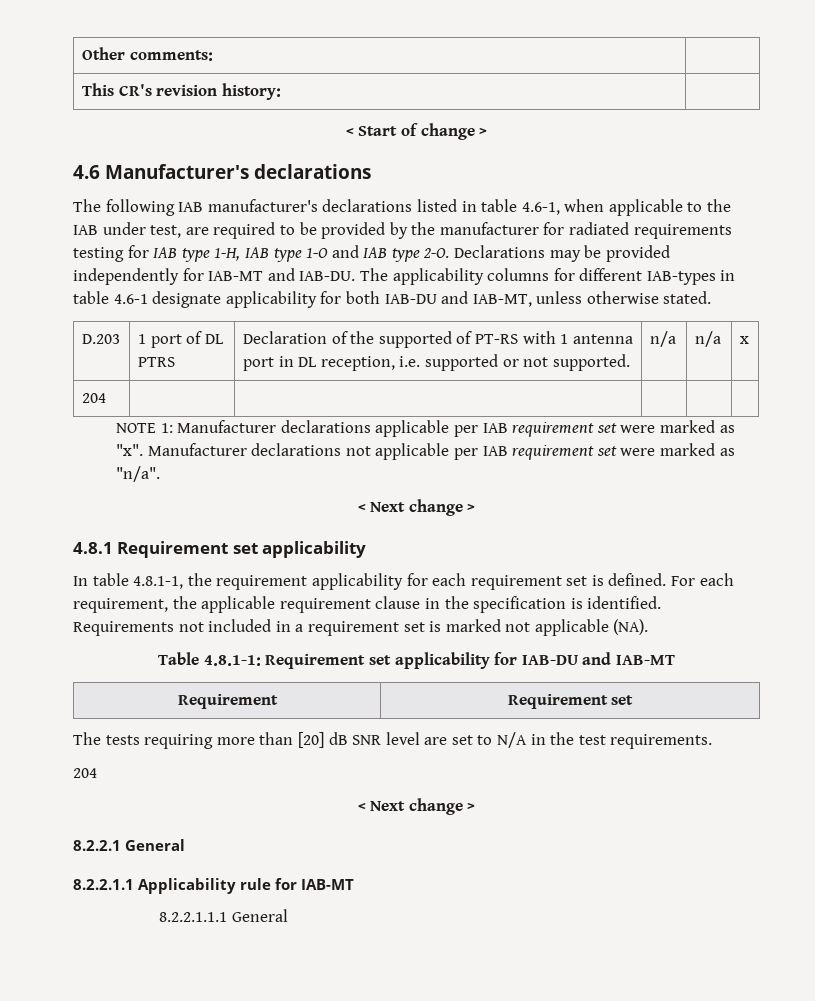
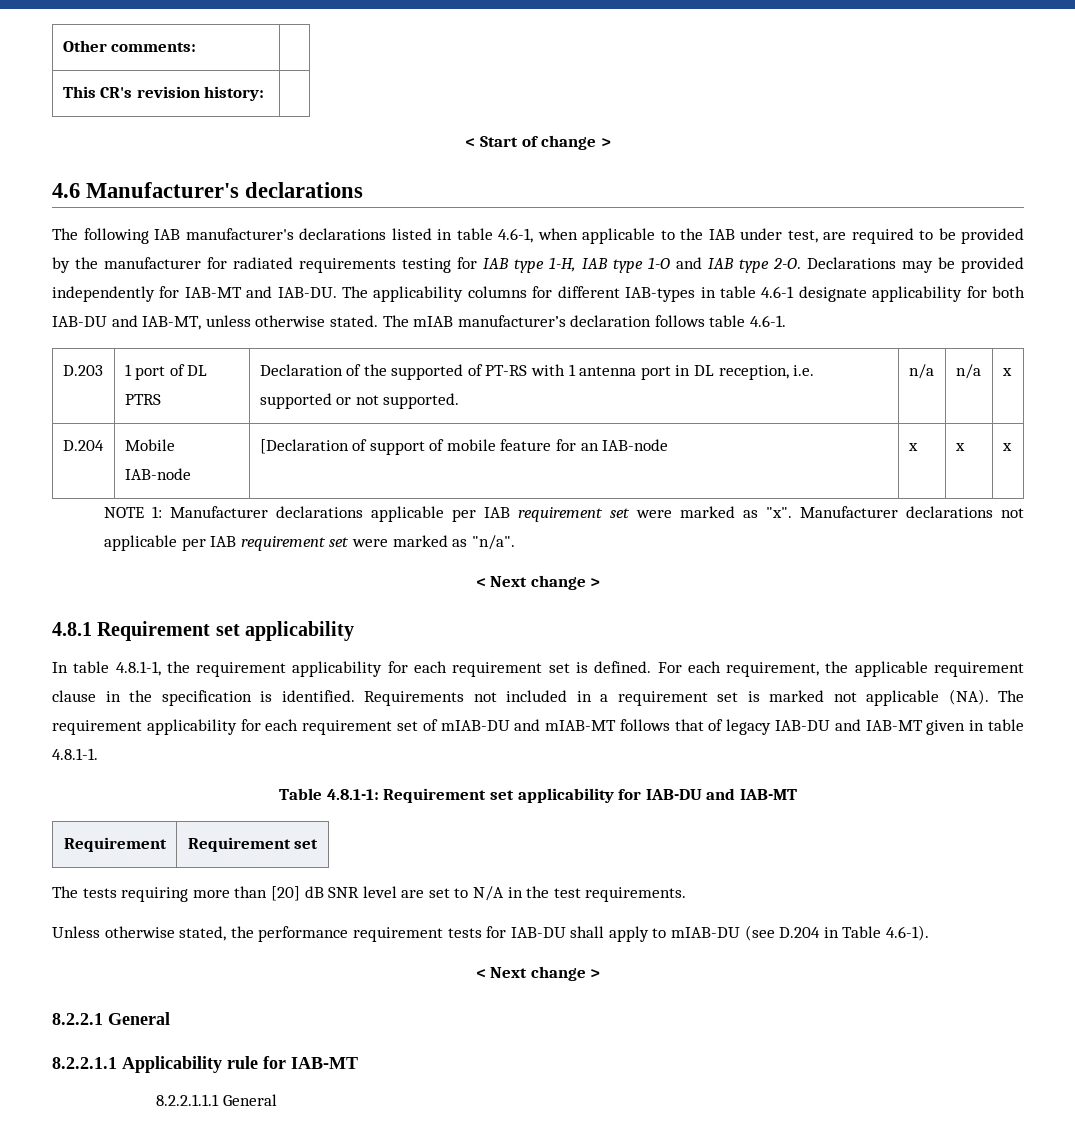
+ The mIAB manufacturer’s declaration follows table 4.6-1.
- 204 | | | | |
+ D.204 | Mobile IAB-node | [Declaration of support of mobile feature for an IAB-node | x | x | x
- Requirements not included in a requirement set is marked not applicable (NA).
+ Requirements not included in a requirement set is marked not applicable (NA). The requirement applicability for each requirement set of mIAB-DU and mIAB-MT follows that of legacy IAB-DU and IAB-MT given in table 4.8.1-1.
  The tests requiring more than [20] dB SNR level are set to N/A in the test requirements.
- 204
+ Unless otherwise stated, the performance requirement tests for IAB-DU shall apply to mIAB-DU (see D.204 in Table 4.6-1).

